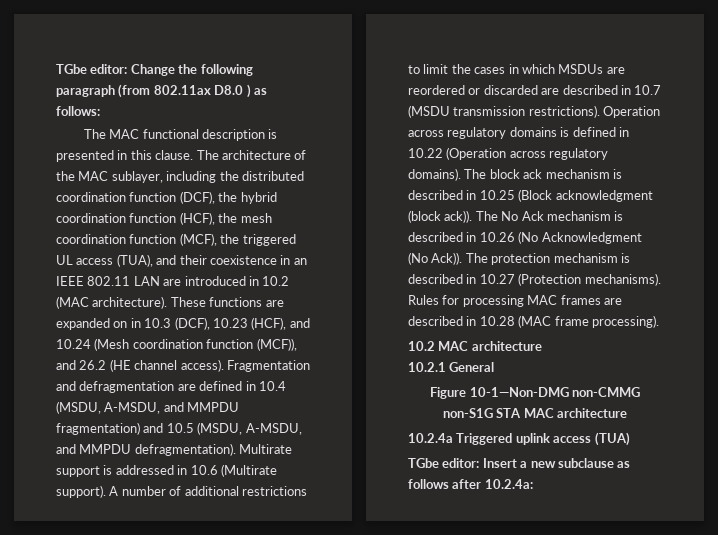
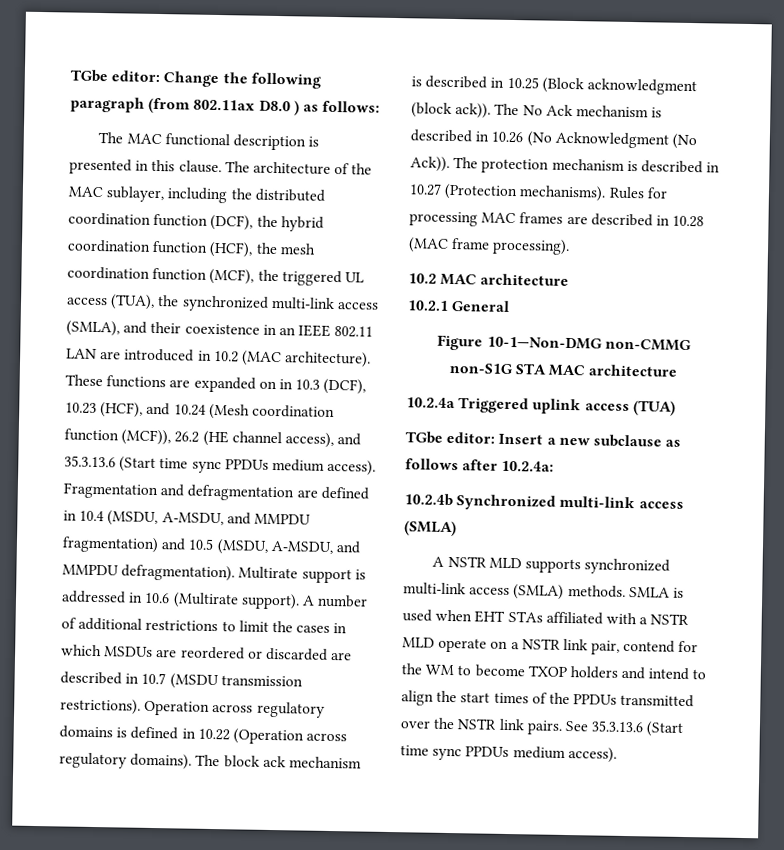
- The architecture of the MAC sublayer, including the distributed coordination function (DCF), the hybrid coordination function (HCF), the mesh coordination function (MCF), the triggered UL access (TUA), and their coexistence in an IEEE 802.11 LAN are introduced in 10.2 (MAC architecture).
+ The architecture of the MAC sublayer, including the distributed coordination function (DCF), the hybrid coordination function (HCF), the mesh coordination function (MCF), the triggered UL access (TUA), the synchronized multi-link access (SMLA), and their coexistence in an IEEE 802.11 LAN are introduced in 10.2 (MAC architecture).
- These functions are expanded on in 10.3 (DCF), 10.23 (HCF), and 10.24 (Mesh coordination function (MCF)), and 26.2 (HE channel access).
+ These functions are expanded on in 10.3 (DCF), 10.23 (HCF), and 10.24 (Mesh coordination function (MCF)), 26.2 (HE channel access), and 35.3.13.6 (Start time sync PPDUs medium access).
+ 10.2.4b Synchronized multi-link access (SMLA)
+ A NSTR MLD supports synchronized multi-link access (SMLA) methods. SMLA is used when EHT STAs affiliated with a NSTR MLD operate on a NSTR link pair, contend for the WM to become TXOP holders and intend to align the start times of the PPDUs transmitted over the NSTR link pairs. See 35.3.13.6 (Start time sync PPDUs medium access).

